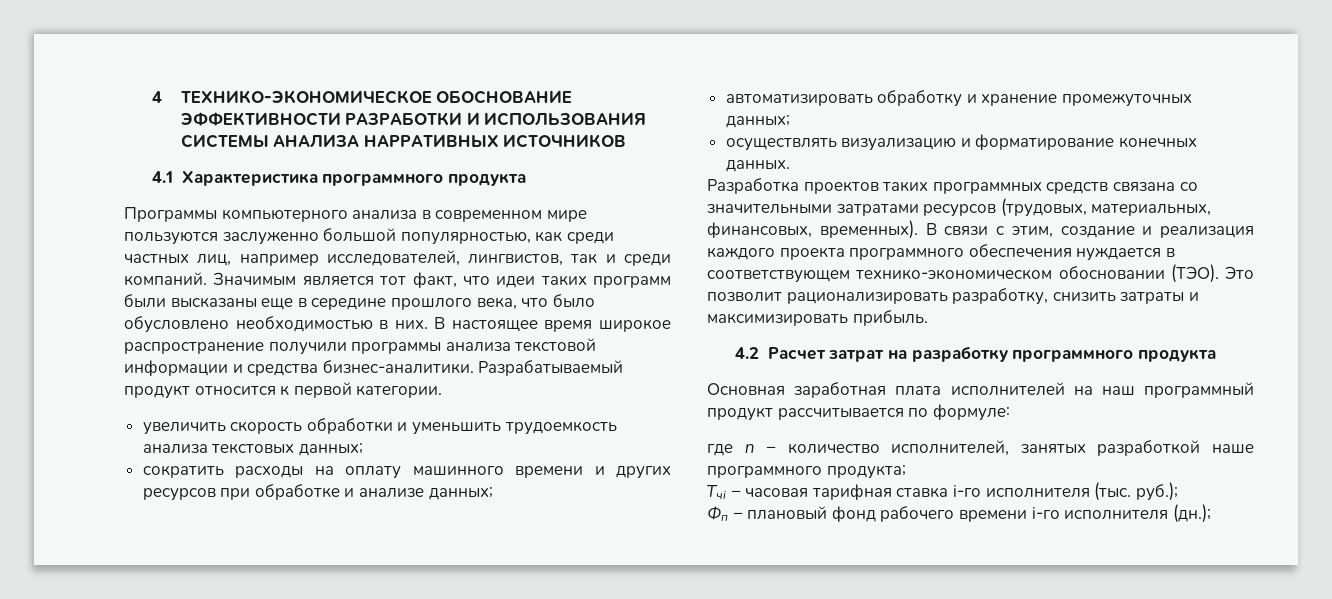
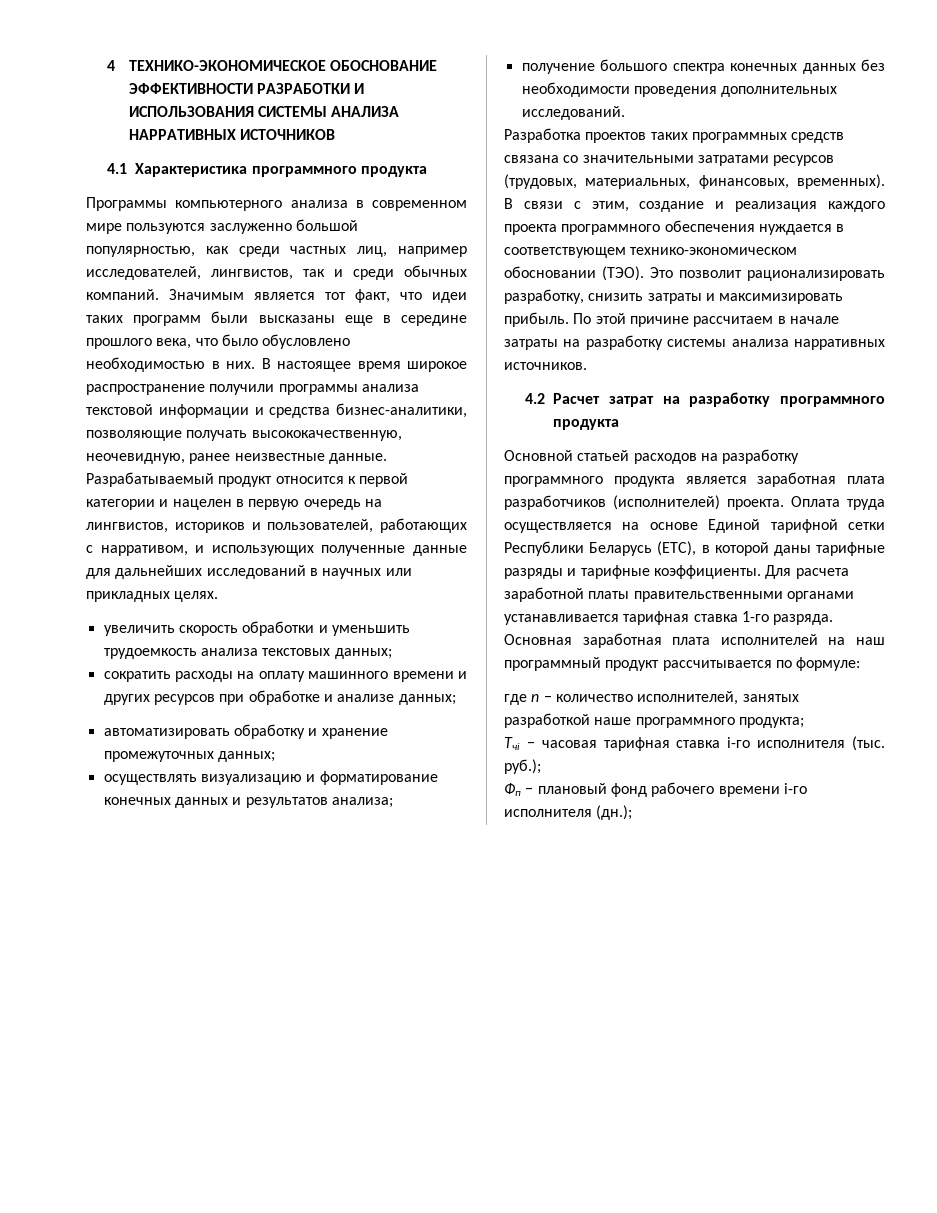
- Программы компьютерного анализа в современном мире пользуются заслуженно большой популярностью, как среди частных лиц, например исследователей, лингвистов, так и среди компаний.
+ Программы компьютерного анализа в современном мире пользуются заслуженно большой популярностью, как среди частных лиц, например исследователей, лингвистов, так и среди обычных компаний.
- В настоящее время широкое распространение получили программы анализа текстовой информации и средства бизнес-аналитики.
+ В настоящее время широкое распространение получили программы анализа текстовой информации и средства бизнес-аналитики, позволяющие получать высококачественную, неочевидную, ранее неизвестные данные.
- Разрабатываемый продукт относится к первой категории.
+ Разрабатываемый продукт относится к первой категории и нацелен в первую очередь на лингвистов, историков и пользователей, работающих с нарративом, и использующих полученные данные для дальнейших исследований в научных или прикладных целях.
- осуществлять визуализацию и форматирование конечных данных.
+ осуществлять визуализацию и форматирование конечных данных и результатов анализа;
+ получение большого спектра конечных данных без необходимости проведения дополнительных исследований.
+ По этой причине рассчитаем в начале затраты на разработку системы анализа нарративных источников.
+ Основной статьей расходов на разработку программного продукта является заработная плата разработчиков (исполнителей) проекта. Оплата труда осуществляется на основе Единой тарифной сетки Республики Беларусь (ЕТС), в которой даны тарифные разряды и тарифные коэффициенты. Для расчета заработной платы правительственными органами устанавливается тарифная ставка 1-го разряда.

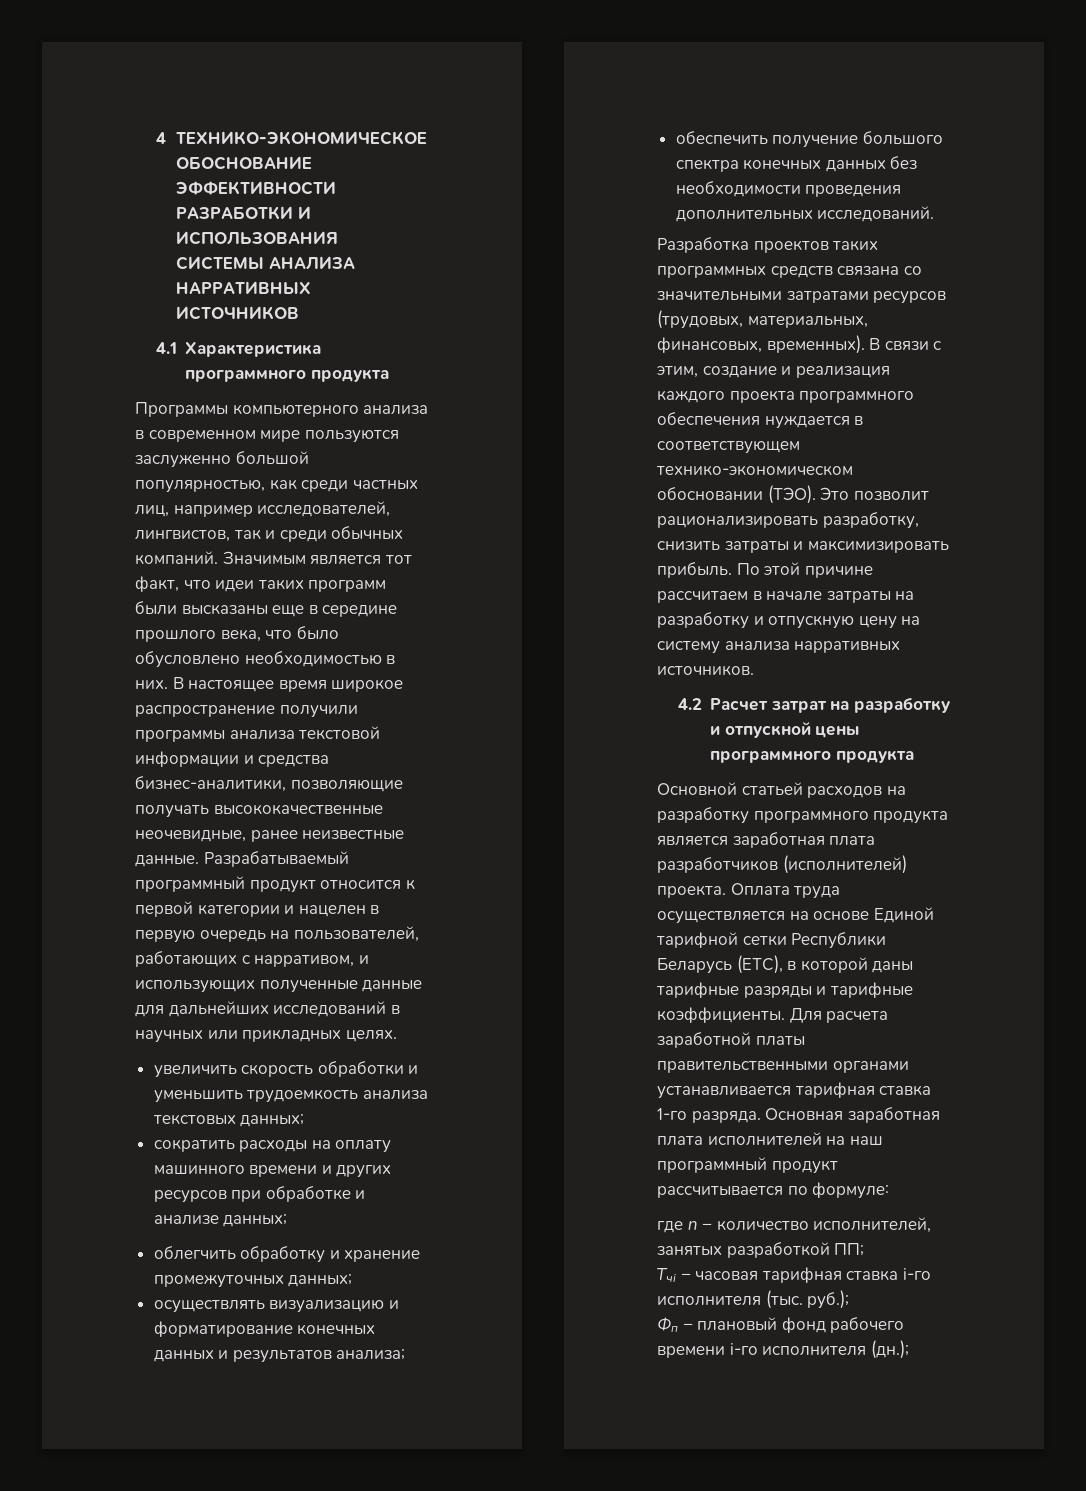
- В настоящее время широкое распространение получили программы анализа текстовой информации и средства бизнес-аналитики, позволяющие получать высококачественную, неочевидную, ранее неизвестные данные.
+ В настоящее время широкое распространение получили программы анализа текстовой информации и средства бизнес-аналитики, позволяющие получать высококачественные неочевидные, ранее неизвестные данные.
- Разрабатываемый продукт относится к первой категории и нацелен в первую очередь на лингвистов, историков и пользователей, работающих с нарративом, и использующих полученные данные для дальнейших исследований в научных или прикладных целях.
+ Разрабатываемый программный продукт относится к первой категории и нацелен в первую очередь на пользователей, работающих с нарративом, и использующих полученные данные для дальнейших исследований в научных или прикладных целях.
- автоматизировать обработку и хранение промежуточных данных;
+ облегчить обработку и хранение промежуточных данных;
- получение большого спектра конечных данных без необходимости проведения дополнительных исследований.
+ обеспечить получение большого спектра конечных данных без необходимости проведения дополнительных исследований.
- По этой причине рассчитаем в начале затраты на разработку системы анализа нарративных источников.
+ По этой причине рассчитаем в начале затраты на разработку и отпускную цену на систему анализа нарративных источников.
- 4.2 Расчет затрат на разработку программного продукта
+ 4.2 Расчет затрат на разработку и отпускной цены программного продукта
- где n − количество исполнителей, занятых разработкой наше программного продукта;
+ где n − количество исполнителей, занятых разработкой ПП;

